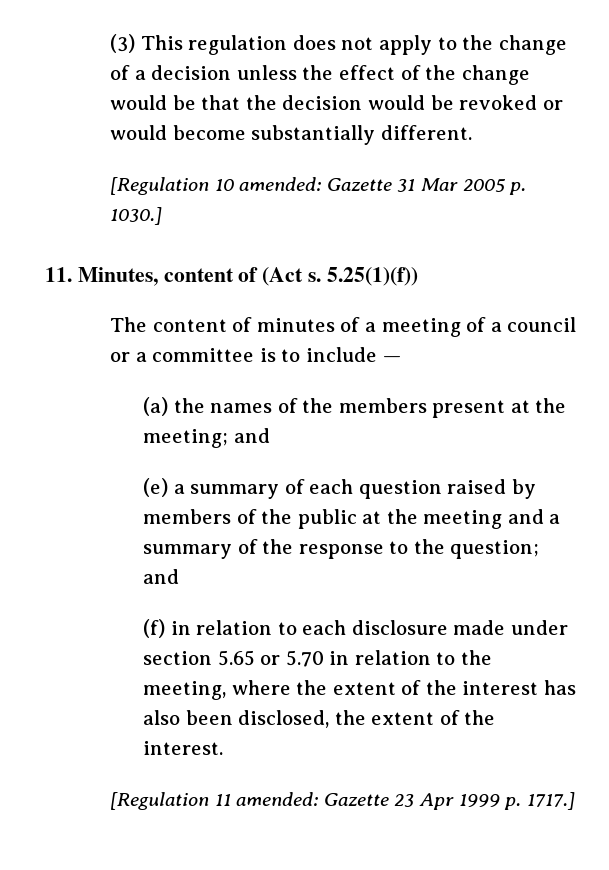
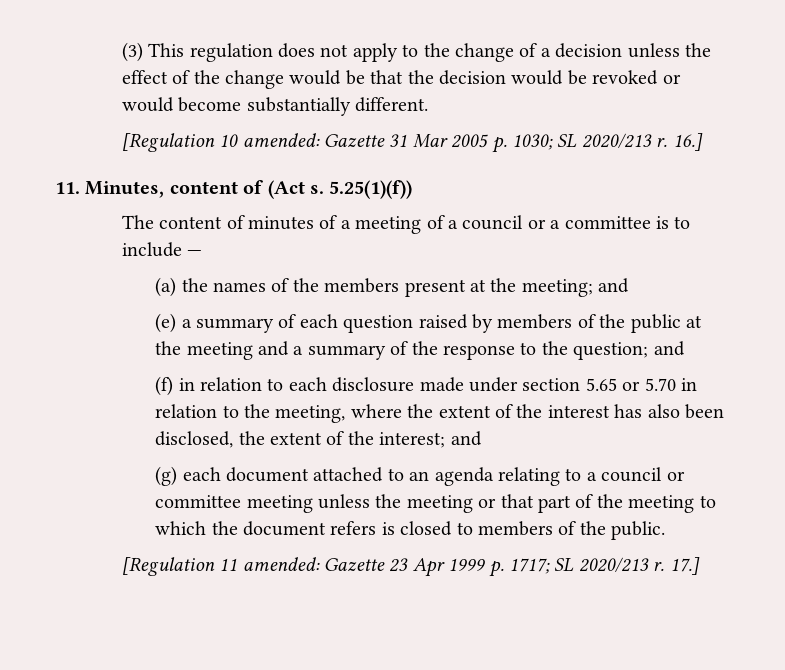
- [Regulation 10 amended: Gazette 31 Mar 2005 p. 1030.]
+ [Regulation 10 amended: Gazette 31 Mar 2005 p. 1030; SL 2020/213 r. 16.]
- (f) in relation to each disclosure made under section 5.65 or 5.70 in relation to the meeting, where the extent of the interest has also been disclosed, the extent of the interest.
+ (f) in relation to each disclosure made under section 5.65 or 5.70 in relation to the meeting, where the extent of the interest has also been disclosed, the extent of the interest; and
+ (g) each document attached to an agenda relating to a council or committee meeting unless the meeting or that part of the meeting to which the document refers is closed to members of the public.
- [Regulation 11 amended: Gazette 23 Apr 1999 p. 1717.]
+ [Regulation 11 amended: Gazette 23 Apr 1999 p. 1717; SL 2020/213 r. 17.]

